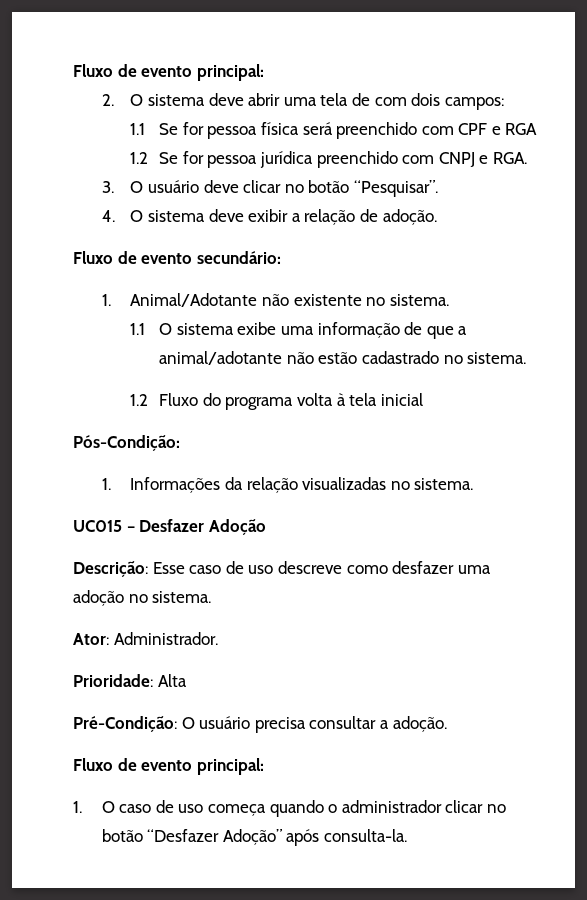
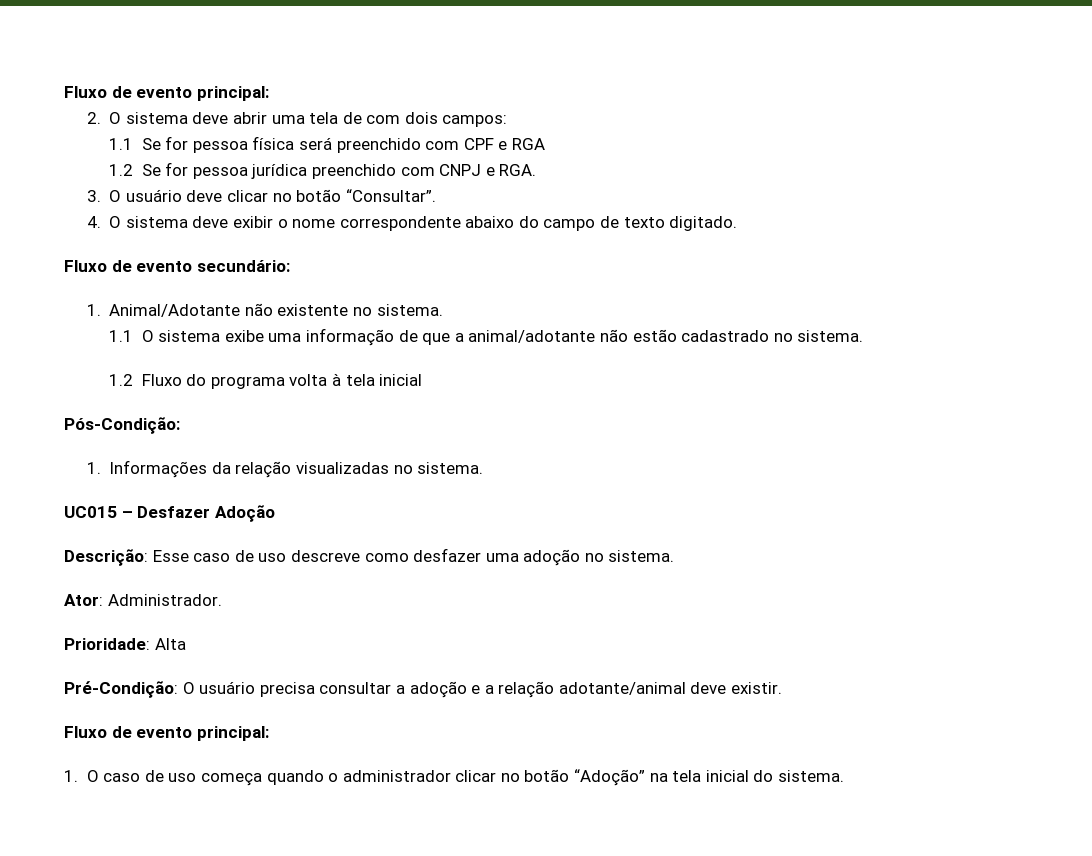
- 3. O usuário deve clicar no botão “Pesquisar”.
+ 3. O usuário deve clicar no botão “Consultar”.
- 4. O sistema deve exibir a relação de adoção.
+ 4. O sistema deve exibir o nome correspondente abaixo do campo de texto digitado.
- Pré-Condição: O usuário precisa consultar a adoção.
+ Pré-Condição: O usuário precisa consultar a adoção e a relação adotante/animal deve existir.
- 1. O caso de uso começa quando o administrador clicar no botão “Desfazer Adoção” após consulta-la.
+ 1. O caso de uso começa quando o administrador clicar no botão “Adoção” na tela inicial do sistema.

